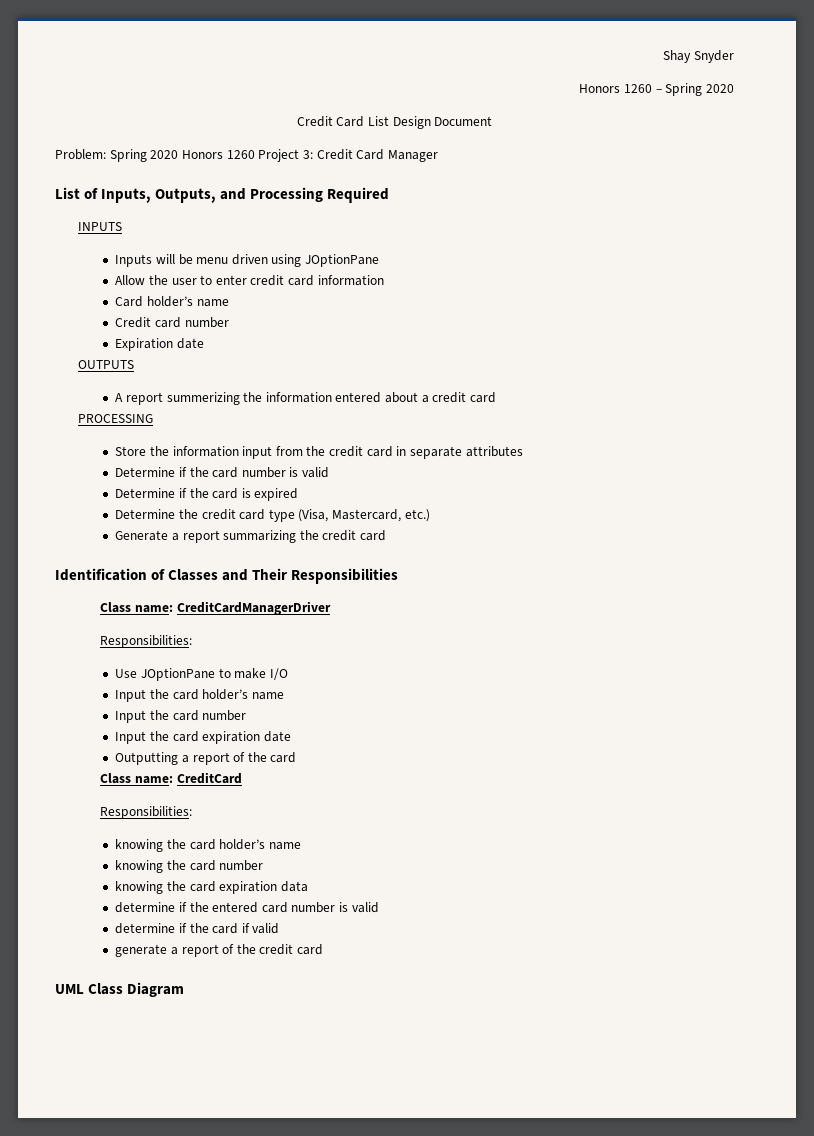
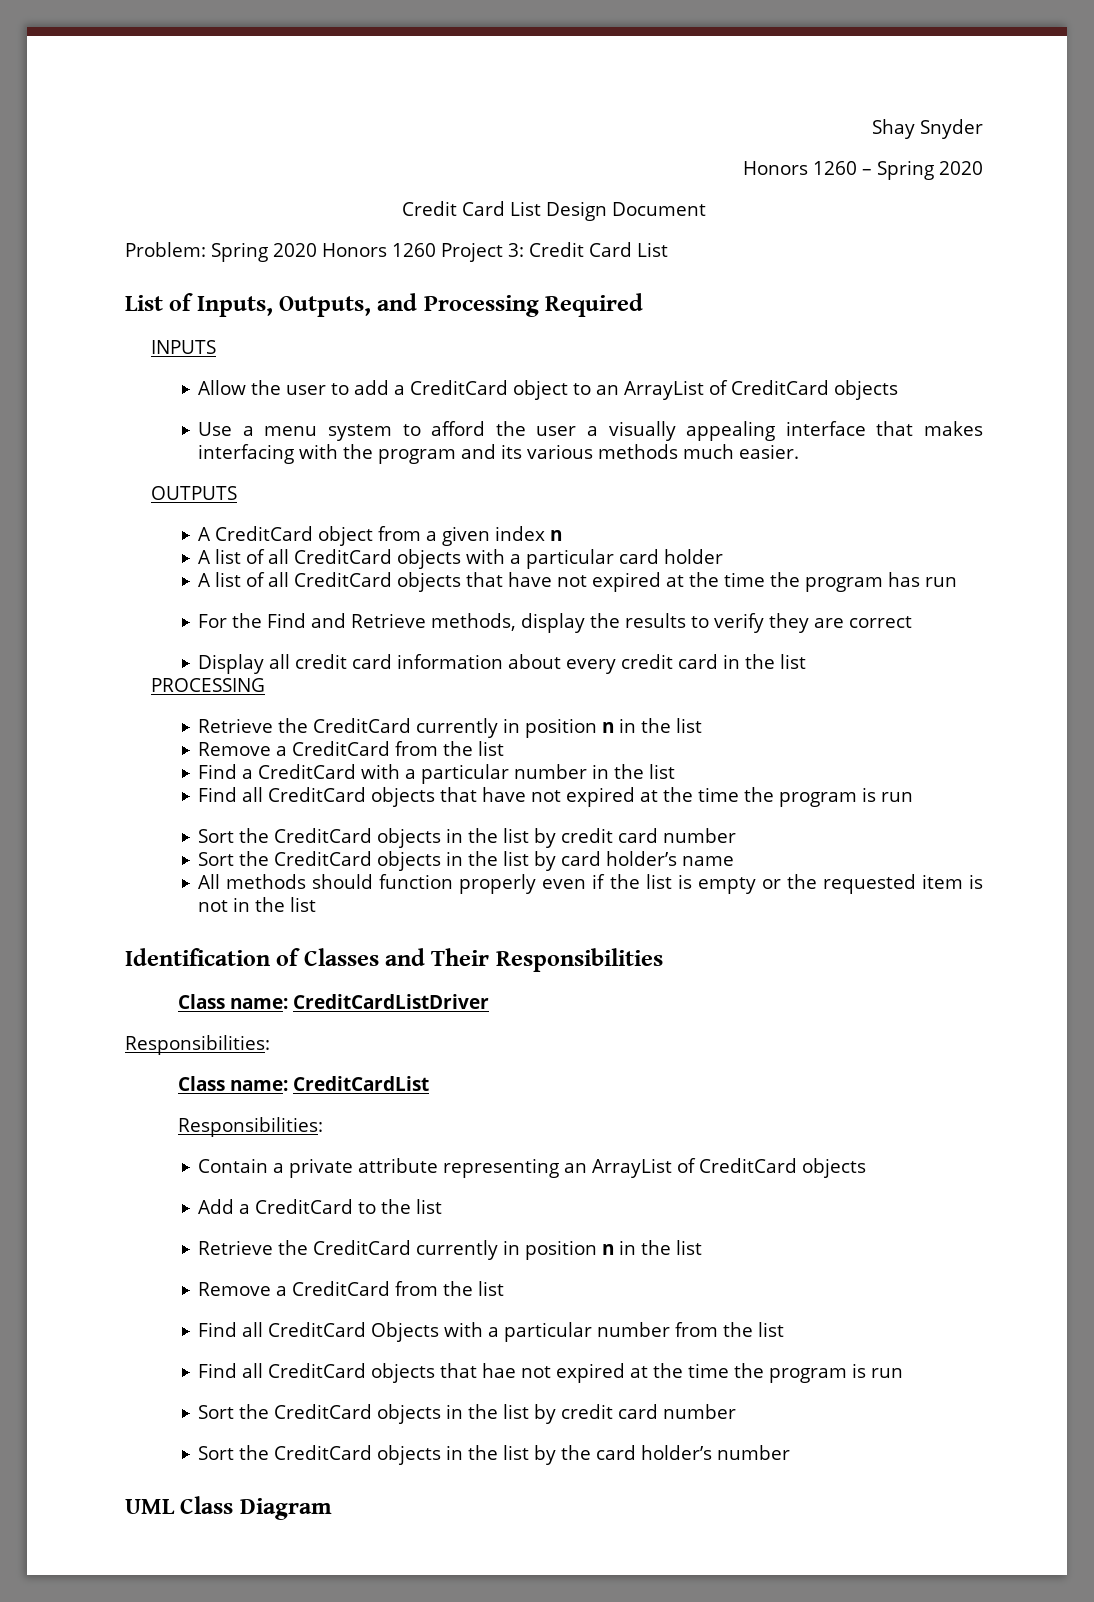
- Problem: Spring 2020 Honors 1260 Project 3: Credit Card Manager
+ Problem: Spring 2020 Honors 1260 Project 3: Credit Card List
- Inputs will be menu driven using JOptionPane
- Allow the user to enter credit card information
- Card holder’s name
- Credit card number
- Expiration date
+ Allow the user to add a CreditCard object to an ArrayList of CreditCard objects
+ Use a menu system to afford the user a visually appealing interface that makes interfacing with the program and its various methods much easier.
  OUTPUTS
- A report summerizing the information entered about a credit card
+ A CreditCard object from a given index n
+ A list of all CreditCard objects with a particular card holder
+ A list of all CreditCard objects that have not expired at the time the program has run
+ For the Find and Retrieve methods, display the results to verify they are correct
+ Display all credit card information about every credit card in the list
  PROCESSING
- Store the information input from the credit card in separate attributes
- Determine if the card number is valid
- Determine if the card is expired
- Determine the credit card type (Visa, Mastercard, etc.)
- Generate a report summarizing the credit card
+ Retrieve the CreditCard currently in position n in the list
+ Remove a CreditCard from the list
+ Find a CreditCard with a particular number in the list
+ Find all CreditCard objects that have not expired at the time the program is run
+ Sort the CreditCard objects in the list by credit card number
+ Sort the CreditCard objects in the list by card holder’s name
+ All methods should function properly even if the list is empty or the requested item is not in the list
- Class name: CreditCardManagerDriver
+ Class name: CreditCardListDriver
  Responsibilities:
- Use JOptionPane to make I/O
- Input the card holder’s name
- Input the card number
- Input the card expiration date
- Outputting a report of the card
- Class name: CreditCard
+ Class name: CreditCardList
  Responsibilities:
- knowing the card holder’s name
- knowing the card number
- knowing the card expiration data
- determine if the entered card number is valid
- determine if the card if valid
- generate a report of the credit card
+ Contain a private attribute representing an ArrayList of CreditCard objects
+ Add a CreditCard to the list
+ Retrieve the CreditCard currently in position n in the list
+ Remove a CreditCard from the list
+ Find all CreditCard Objects with a particular number from the list
+ Find all CreditCard objects that hae not expired at the time the program is run
+ Sort the CreditCard objects in the list by credit card number
+ Sort the CreditCard objects in the list by the card holder’s number

